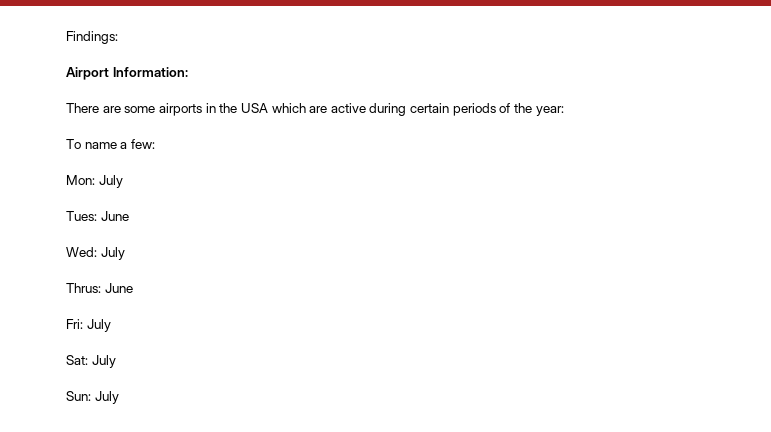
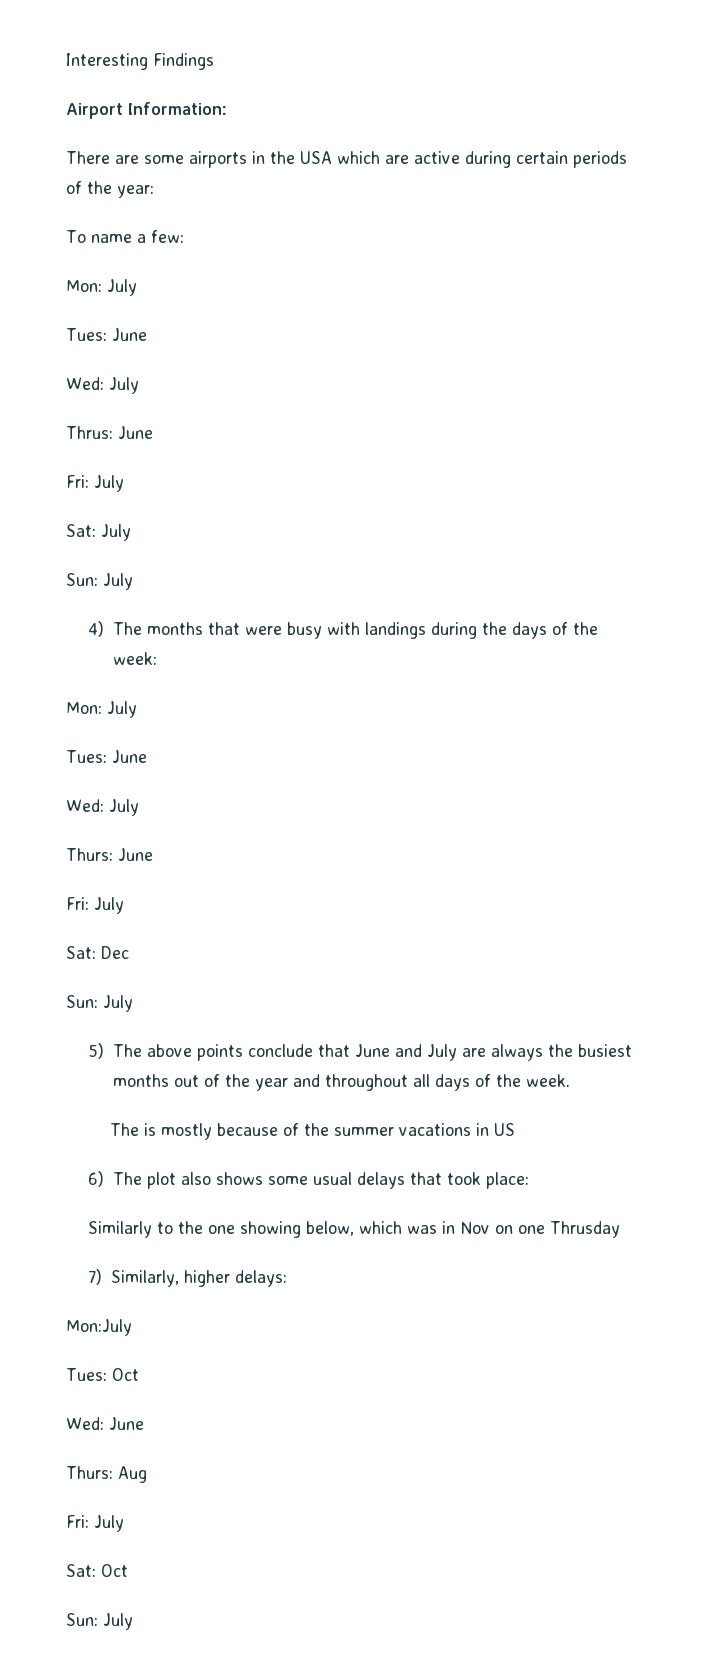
- Findings:
+ Interesting Findings
+ 4) The months that were busy with landings during the days of the week:
+ Mon: July
+ Tues: June
+ Wed: July
+ Thurs: June
+ Fri: July
+ Sat: Dec
+ Sun: July
+ 5) The above points conclude that June and July are always the busiest months out of the year and throughout all days of the week.
+ The is mostly because of the summer vacations in US
+ 6) The plot also shows some usual delays that took place:
+ Similarly to the one showing below, which was in Nov on one Thrusday
+ 7) Similarly, higher delays:
+ Mon:July
+ Tues: Oct
+ Wed: June
+ Thurs: Aug
+ Fri: July
+ Sat: Oct
+ Sun: July

